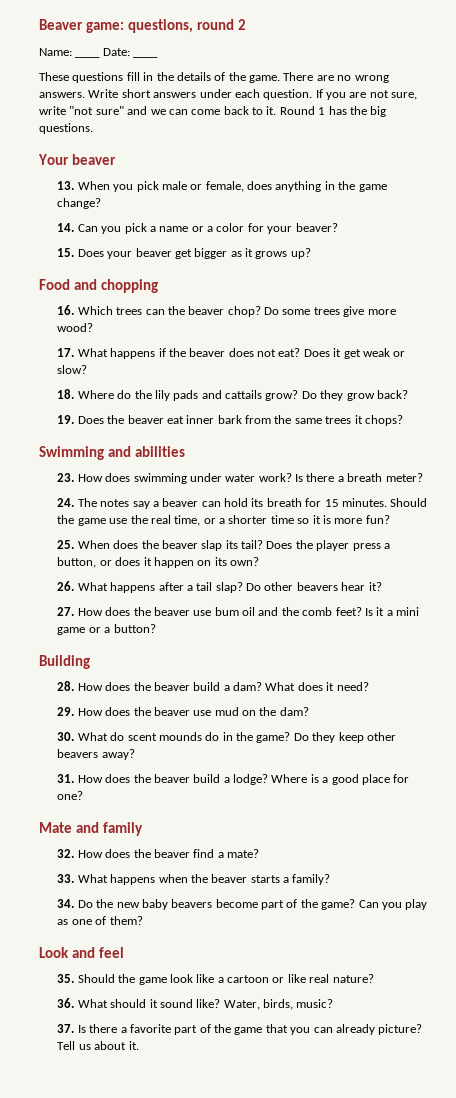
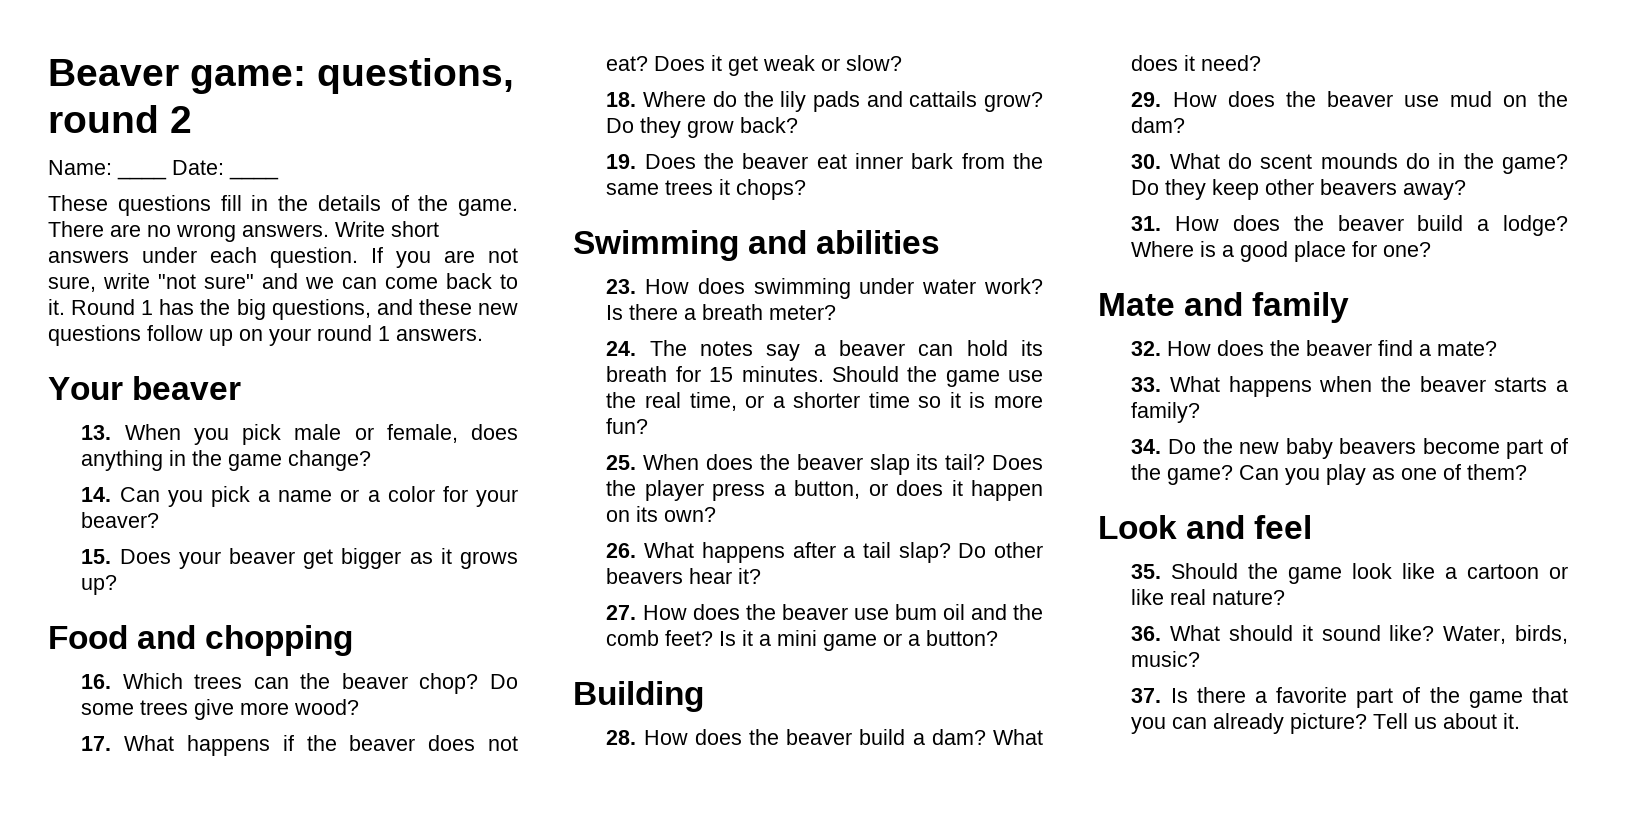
- Round 1 has the big questions.
+ Round 1 has the big questions, and these new questions follow up on your round 1 answers.

